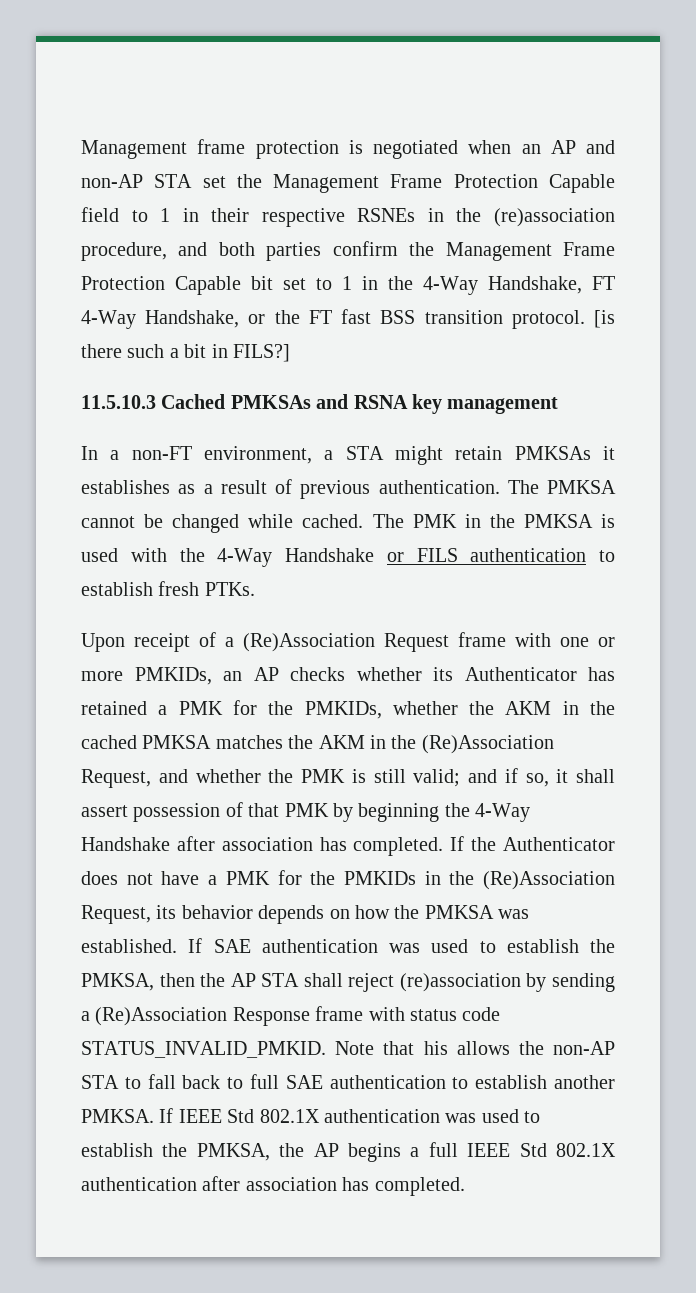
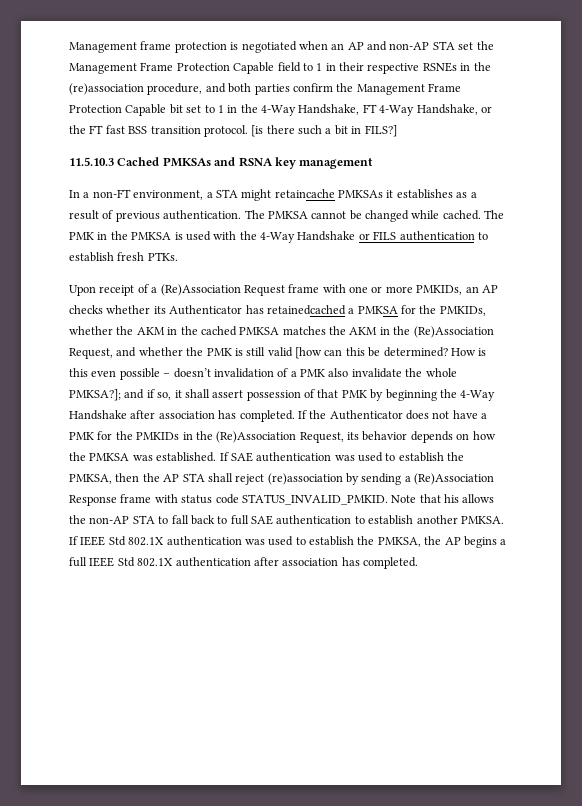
- In a non-FT environment, a STA might retain PMKSAs it establishes as a result of previous authentication.
+ In a non-FT environment, a STA might retaincache PMKSAs it establishes as a result of previous authentication.
- Upon receipt of a (Re)Association Request frame with one or more PMKIDs, an AP checks whether its Authenticator has retained a PMK for the PMKIDs, whether the AKM in the cached PMKSA matches the AKM in the (Re)Association Request, and whether the PMK is still valid;
+ Upon receipt of a (Re)Association Request frame with one or more PMKIDs, an AP checks whether its Authenticator has retainedcached a PMKSA for the PMKIDs, whether the AKM in the cached PMKSA matches the AKM in the (Re)Association Request, and whether the PMK is still valid [how can this be determined? How is this even possible – doesn’t invalidation of a PMK also invalidate the whole PMKSA?];

